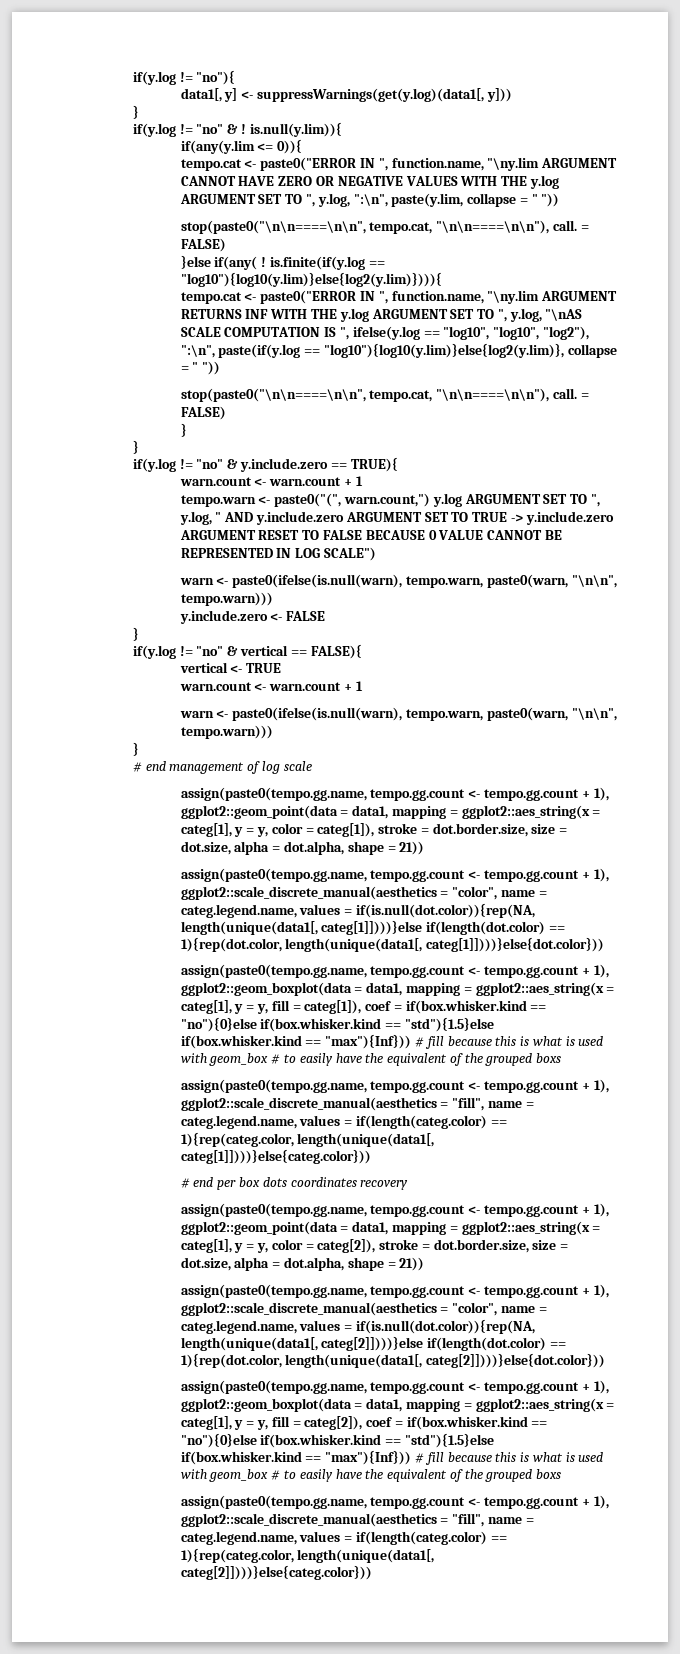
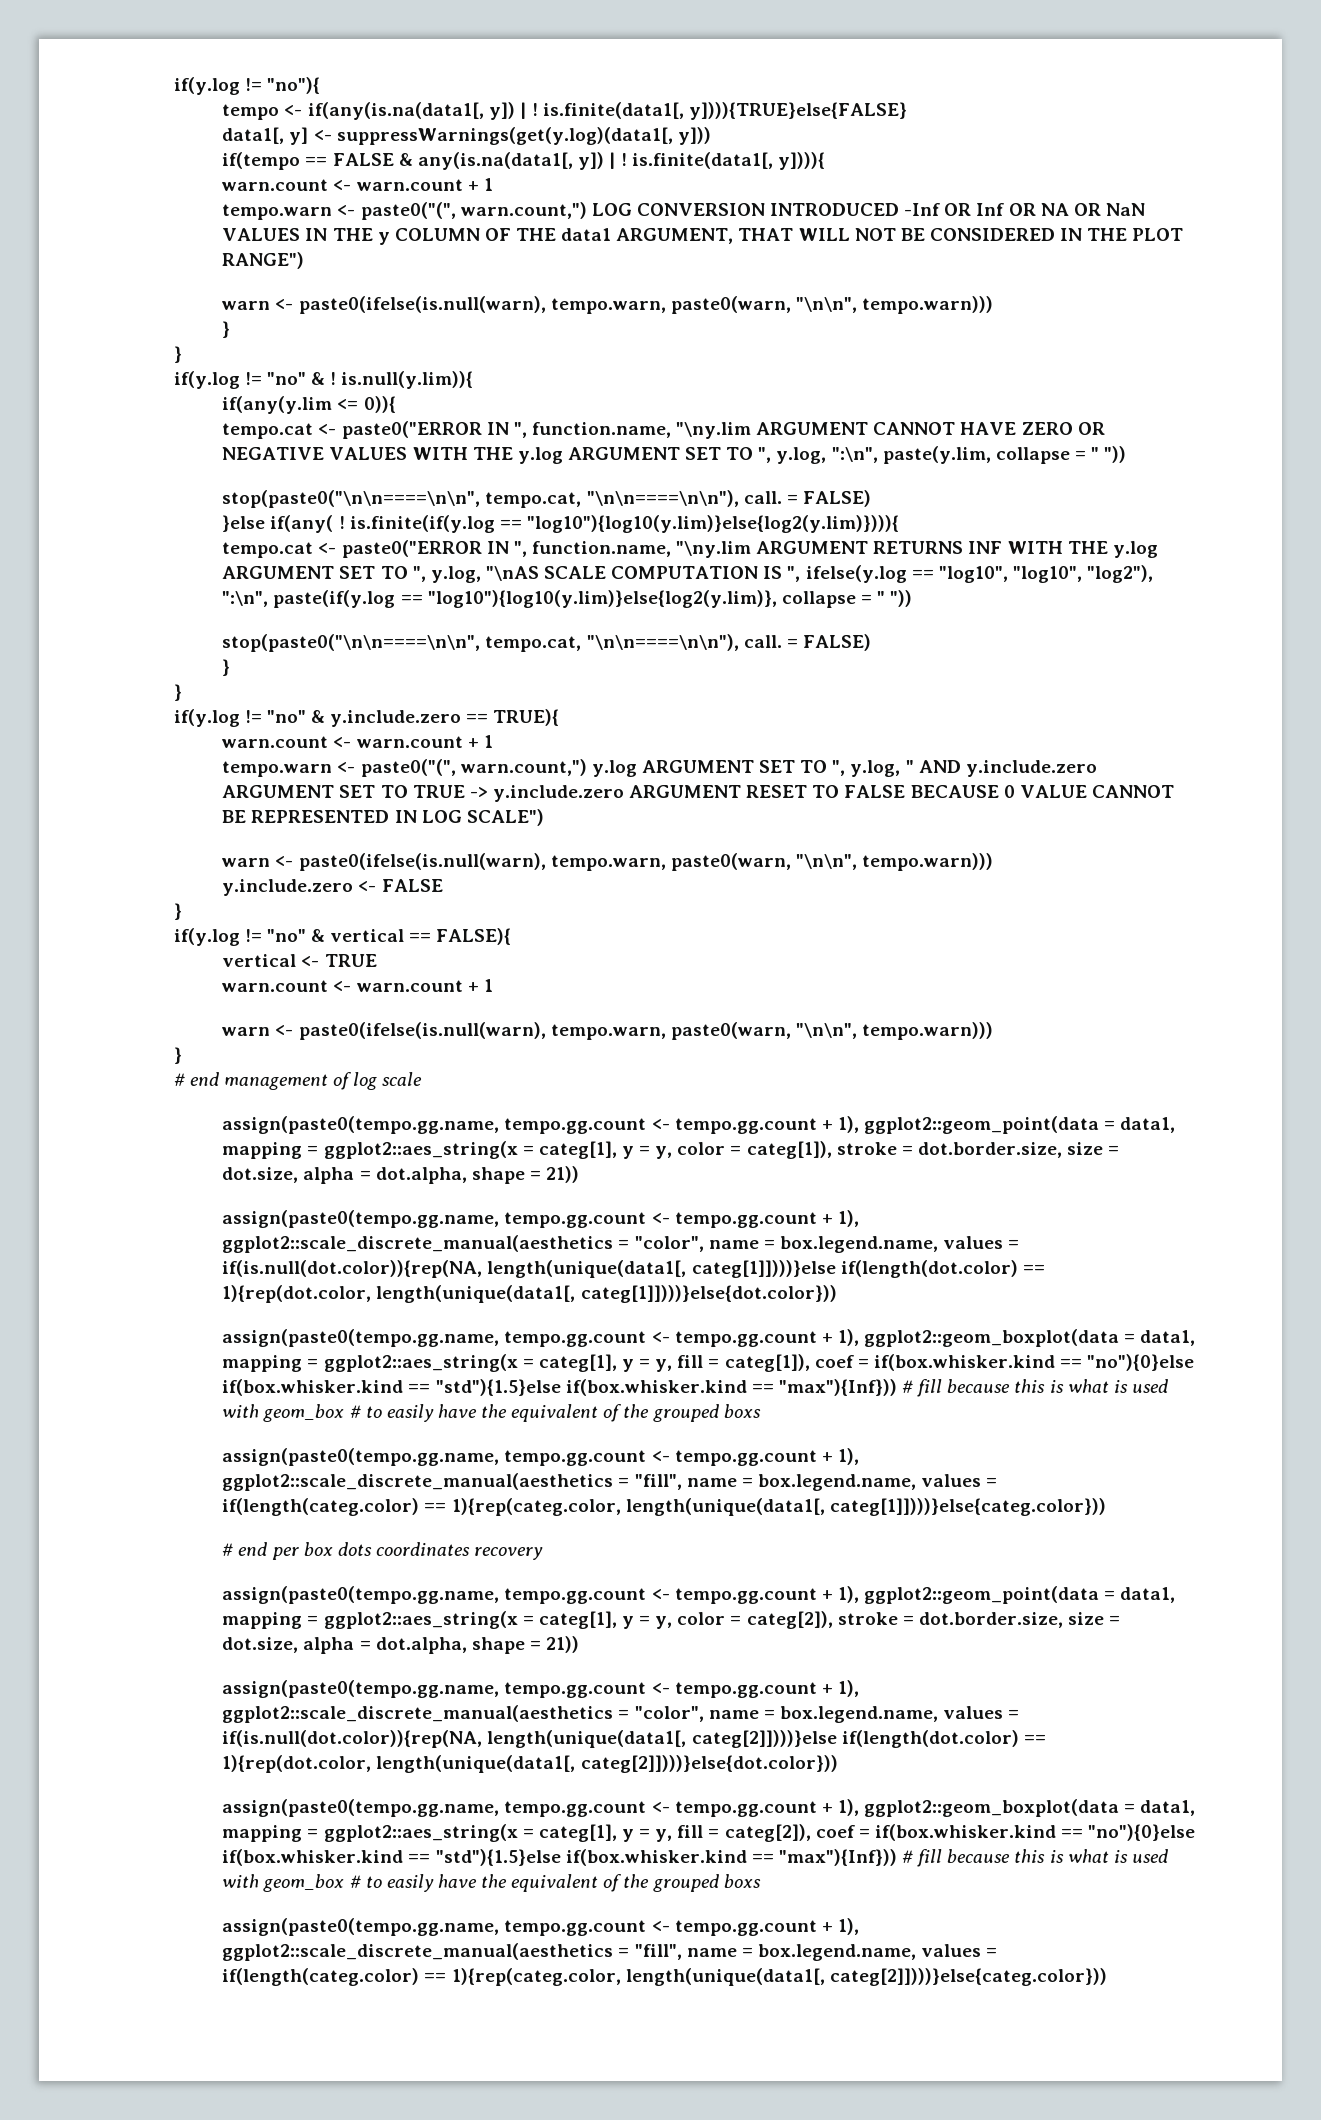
+ tempo <- if(any(is.na(data1[, y]) | ! is.finite(data1[, y]))){TRUE}else{FALSE}
+ if(tempo == FALSE & any(is.na(data1[, y]) | ! is.finite(data1[, y]))){
+ warn.count <- warn.count + 1
+ tempo.warn <- paste0("(", warn.count,") LOG CONVERSION INTRODUCED -Inf OR Inf OR NA OR NaN VALUES IN THE y COLUMN OF THE data1 ARGUMENT, THAT WILL NOT BE CONSIDERED IN THE PLOT RANGE")
+ warn <- paste0(ifelse(is.null(warn), tempo.warn, paste0(warn, "\n\n", tempo.warn)))
+ }
- assign(paste0(tempo.gg.name, tempo.gg.count <- tempo.gg.count + 1), ggplot2::scale_discrete_manual(aesthetics = "color", name = categ.legend.name, values = if(is.null(dot.color)){rep(NA, length(unique(data1[, categ[1]])))}else if(length(dot.color) == 1){rep(dot.color, length(unique(data1[, categ[1]])))}else{dot.color}))
+ assign(paste0(tempo.gg.name, tempo.gg.count <- tempo.gg.count + 1), ggplot2::scale_discrete_manual(aesthetics = "color", name = box.legend.name, values = if(is.null(dot.color)){rep(NA, length(unique(data1[, categ[1]])))}else if(length(dot.color) == 1){rep(dot.color, length(unique(data1[, categ[1]])))}else{dot.color}))
- assign(paste0(tempo.gg.name, tempo.gg.count <- tempo.gg.count + 1), ggplot2::scale_discrete_manual(aesthetics = "fill", name = categ.legend.name, values = if(length(categ.color) == 1){rep(categ.color, length(unique(data1[, categ[1]])))}else{categ.color}))
+ assign(paste0(tempo.gg.name, tempo.gg.count <- tempo.gg.count + 1), ggplot2::scale_discrete_manual(aesthetics = "fill", name = box.legend.name, values = if(length(categ.color) == 1){rep(categ.color, length(unique(data1[, categ[1]])))}else{categ.color}))
- assign(paste0(tempo.gg.name, tempo.gg.count <- tempo.gg.count + 1), ggplot2::scale_discrete_manual(aesthetics = "color", name = categ.legend.name, values = if(is.null(dot.color)){rep(NA, length(unique(data1[, categ[2]])))}else if(length(dot.color) == 1){rep(dot.color, length(unique(data1[, categ[2]])))}else{dot.color}))
+ assign(paste0(tempo.gg.name, tempo.gg.count <- tempo.gg.count + 1), ggplot2::scale_discrete_manual(aesthetics = "color", name = box.legend.name, values = if(is.null(dot.color)){rep(NA, length(unique(data1[, categ[2]])))}else if(length(dot.color) == 1){rep(dot.color, length(unique(data1[, categ[2]])))}else{dot.color}))
- assign(paste0(tempo.gg.name, tempo.gg.count <- tempo.gg.count + 1), ggplot2::scale_discrete_manual(aesthetics = "fill", name = categ.legend.name, values = if(length(categ.color) == 1){rep(categ.color, length(unique(data1[, categ[2]])))}else{categ.color}))
+ assign(paste0(tempo.gg.name, tempo.gg.count <- tempo.gg.count + 1), ggplot2::scale_discrete_manual(aesthetics = "fill", name = box.legend.name, values = if(length(categ.color) == 1){rep(categ.color, length(unique(data1[, categ[2]])))}else{categ.color}))

